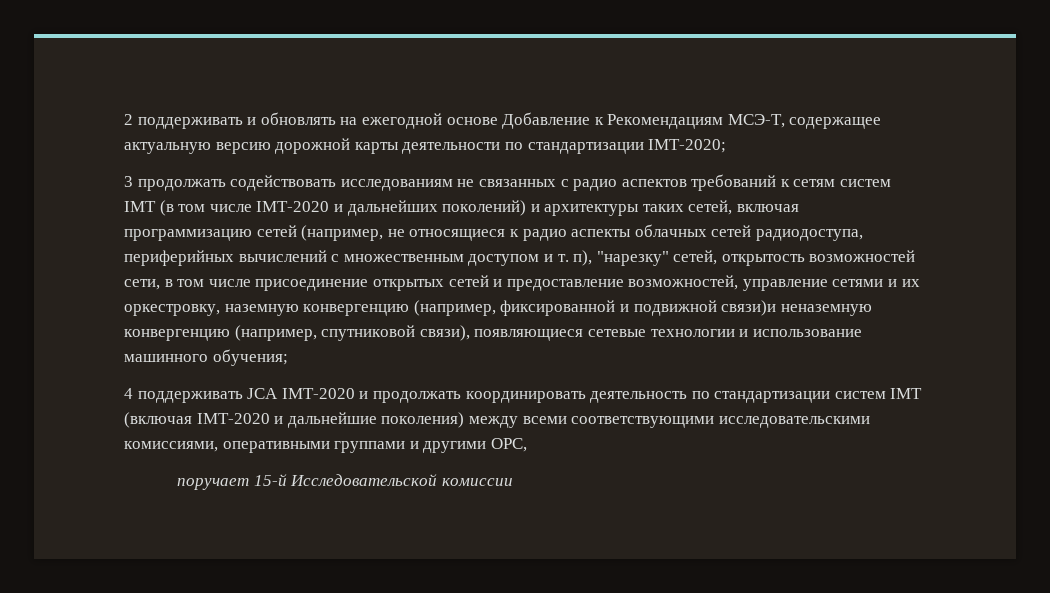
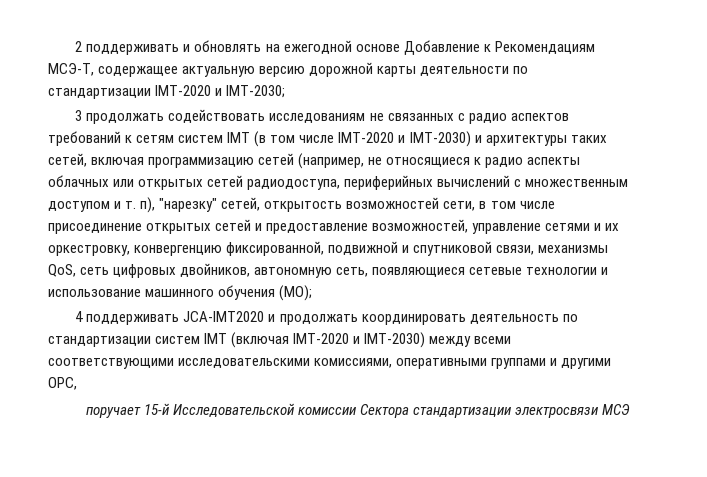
- 2 поддерживать и обновлять на ежегодной основе Добавление к Рекомендациям МСЭ-Т, содержащее актуальную версию дорожной карты деятельности по стандартизации IMT-2020;
+ 2 поддерживать и обновлять на ежегодной основе Добавление к Рекомендациям МСЭ-Т, содержащее актуальную версию дорожной карты деятельности по стандартизации IMT-2020 и IMT-2030;
- 3 продолжать содействовать исследованиям не связанных с радио аспектов требований к сетям систем IMT (в том числе IMT-2020 и дальнейших поколений) и архитектуры таких сетей, включая программизацию сетей (например, не относящиеся к радио аспекты облачных сетей радиодоступа, периферийных вычислений с множественным доступом и т. п), "нарезку" сетей, открытость возможностей сети, в том числе присоединение открытых сетей и предоставление возможностей, управление сетями и их оркестровку, наземную конвергенцию (например, фиксированной и подвижной связи)и неназемную конвергенцию (например, спутниковой связи), появляющиеся сетевые технологии и использование машинного обучения;
+ 3 продолжать содействовать исследованиям не связанных с радио аспектов требований к сетям систем IMT (в том числе IMT-2020 и IMT-2030) и архитектуры таких сетей, включая программизацию сетей (например, не относящиеся к радио аспекты облачных или открытых сетей радиодоступа, периферийных вычислений с множественным доступом и т. п), "нарезку" сетей, открытость возможностей сети, в том числе присоединение открытых сетей и предоставление возможностей, управление сетями и их оркестровку, конвергенцию фиксированной, подвижной и спутниковой связи, механизмы QoS, сеть цифровых двойников, автономную сеть, появляющиеся сетевые технологии и использование машинного обучения (МО);
- 4 поддерживать JCA IMT-2020 и продолжать координировать деятельность по стандартизации систем IMT (включая IMT-2020 и дальнейшие поколения) между всеми соответствующими исследовательскими комиссиями, оперативными группами и другими ОРС,
+ 4 поддерживать JCA-IMT2020 и продолжать координировать деятельность по стандартизации систем IMT (включая IMT-2020 и IMT-2030) между всеми соответствующими исследовательскими комиссиями, оперативными группами и другими ОРС,
- поручает 15-й Исследовательской комиссии
+ поручает 15-й Исследовательской комиссии Сектора стандартизации электросвязи МСЭ

